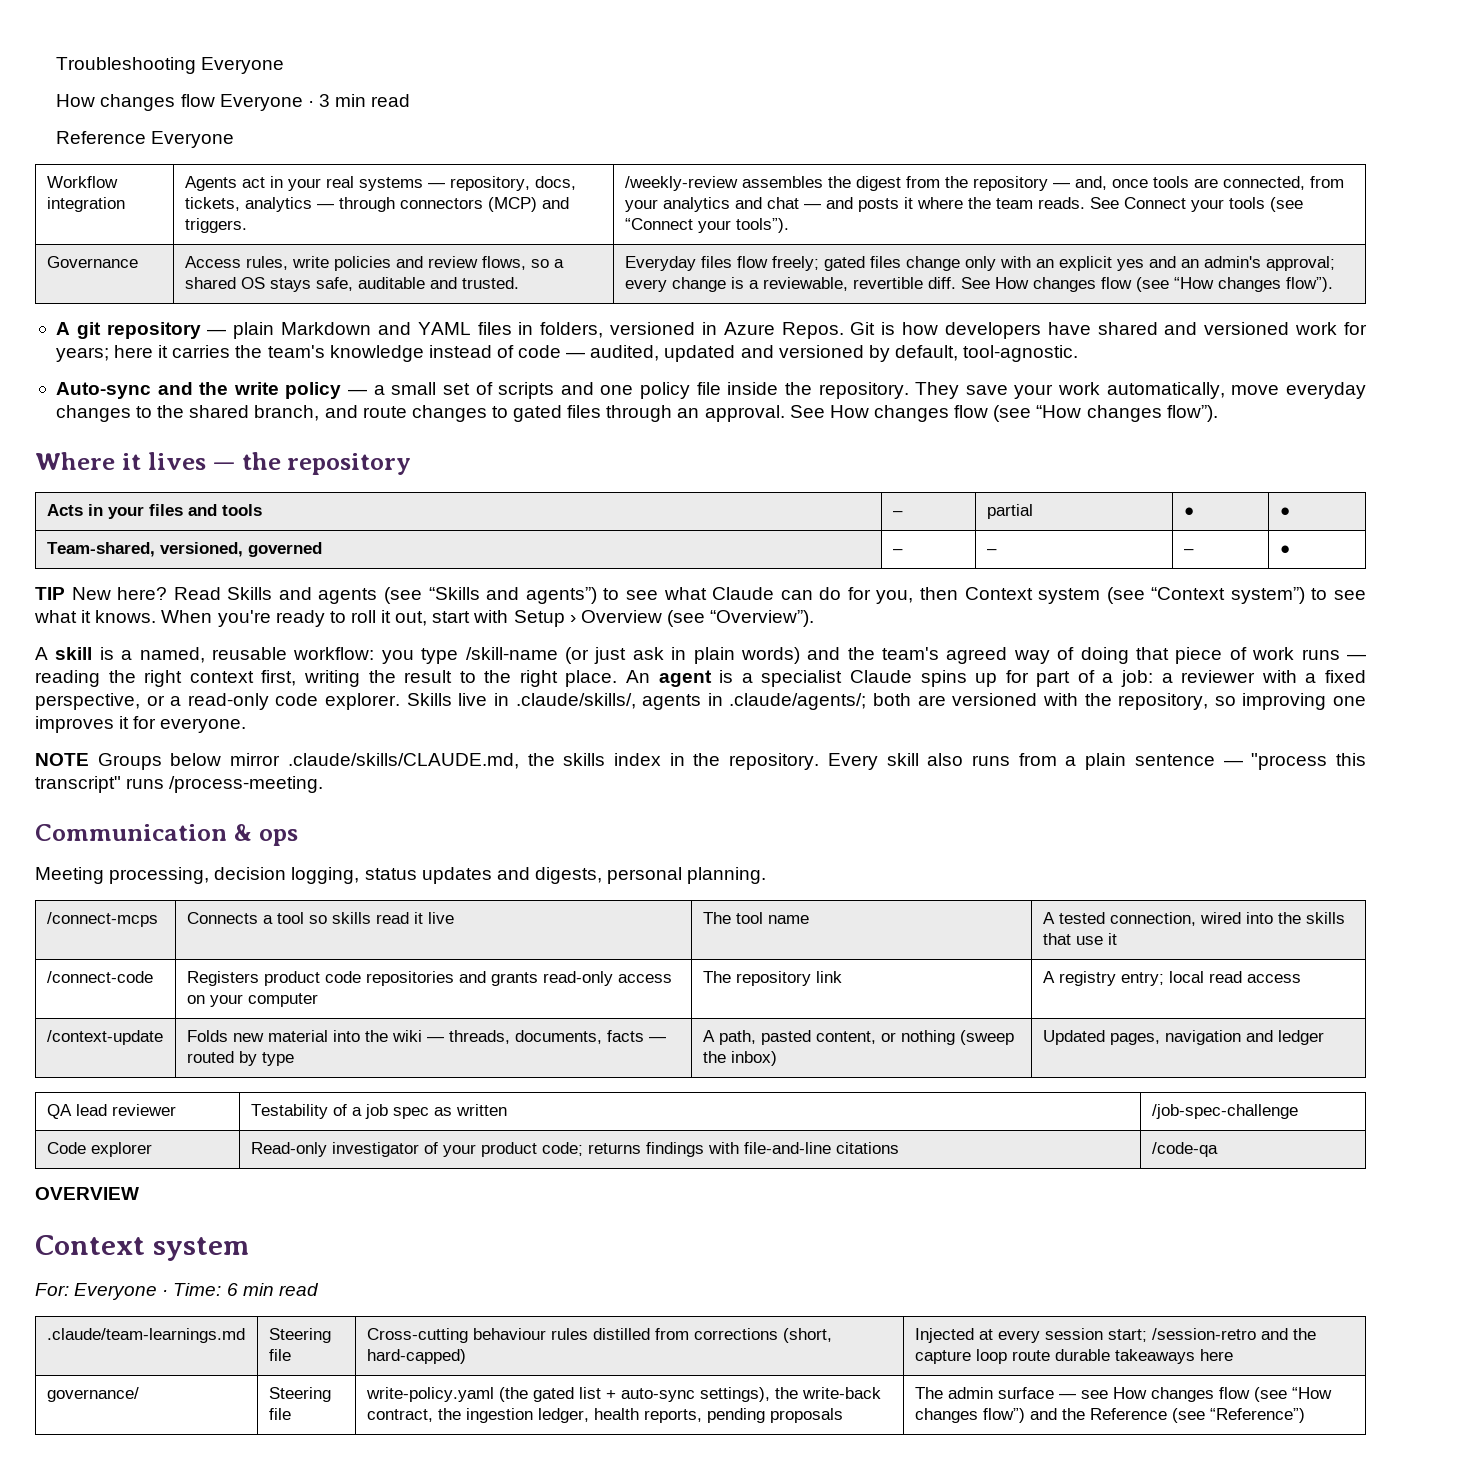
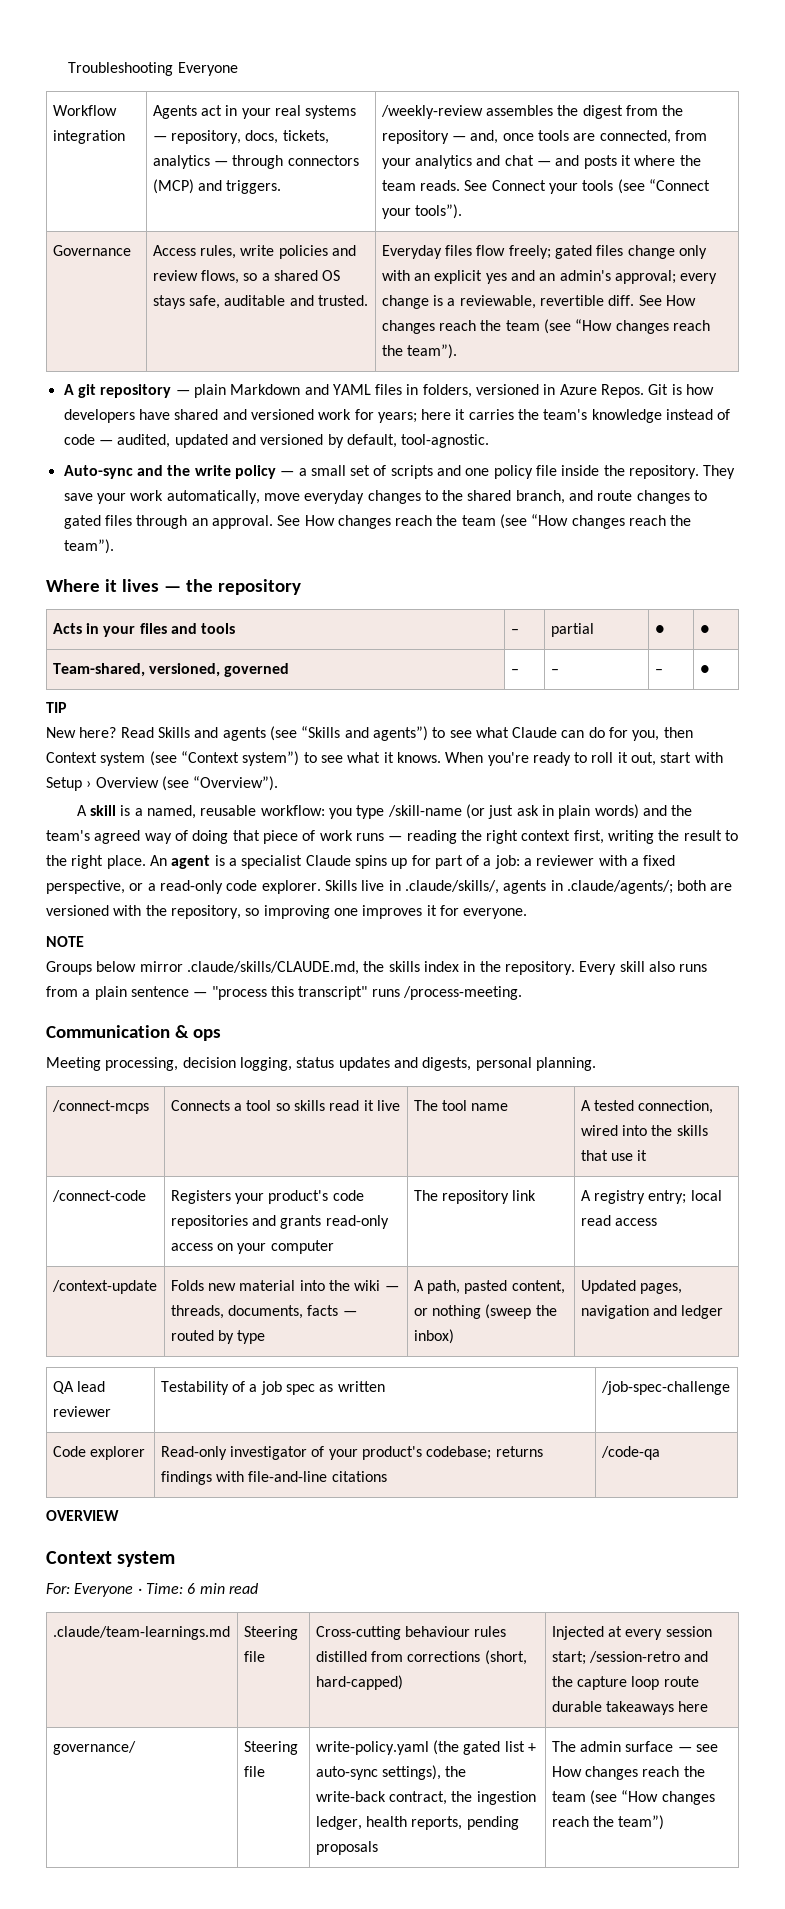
- How changes flow Everyone · 3 min read
- Reference Everyone
- Everyday files flow freely; gated files change only with an explicit yes and an admin's approval; every change is a reviewable, revertible diff. See How changes flow (see “How changes flow”).
+ Everyday files flow freely; gated files change only with an explicit yes and an admin's approval; every change is a reviewable, revertible diff. See How changes reach the team (see “How changes reach the team”).
- They save your work automatically, move everyday changes to the shared branch, and route changes to gated files through an approval. See How changes flow (see “How changes flow”).
+ They save your work automatically, move everyday changes to the shared branch, and route changes to gated files through an approval. See How changes reach the team (see “How changes reach the team”).
- TIP New here?
+ TIP
+ New here?
- NOTE Groups below mirror .claude/skills/CLAUDE.md, the skills index in the repository.
+ NOTE
+ Groups below mirror .claude/skills/CLAUDE.md, the skills index in the repository.
- /connect-code | Registers product code repositories and grants read-only access on your computer | The repository link | A registry entry; local read access
+ /connect-code | Registers your product's code repositories and grants read-only access on your computer | The repository link | A registry entry; local read access
- Code explorer | Read-only investigator of your product code; returns findings with file-and-line citations | /code-qa
+ Code explorer | Read-only investigator of your product's codebase; returns findings with file-and-line citations | /code-qa
- governance/ | Steering file | write-policy.yaml (the gated list + auto-sync settings), the write-back contract, the ingestion ledger, health reports, pending proposals | The admin surface — see How changes flow (see “How changes flow”) and the Reference (see “Reference”)
+ governance/ | Steering file | write-policy.yaml (the gated list + auto-sync settings), the write-back contract, the ingestion ledger, health reports, pending proposals | The admin surface — see How changes reach the team (see “How changes reach the team”)

